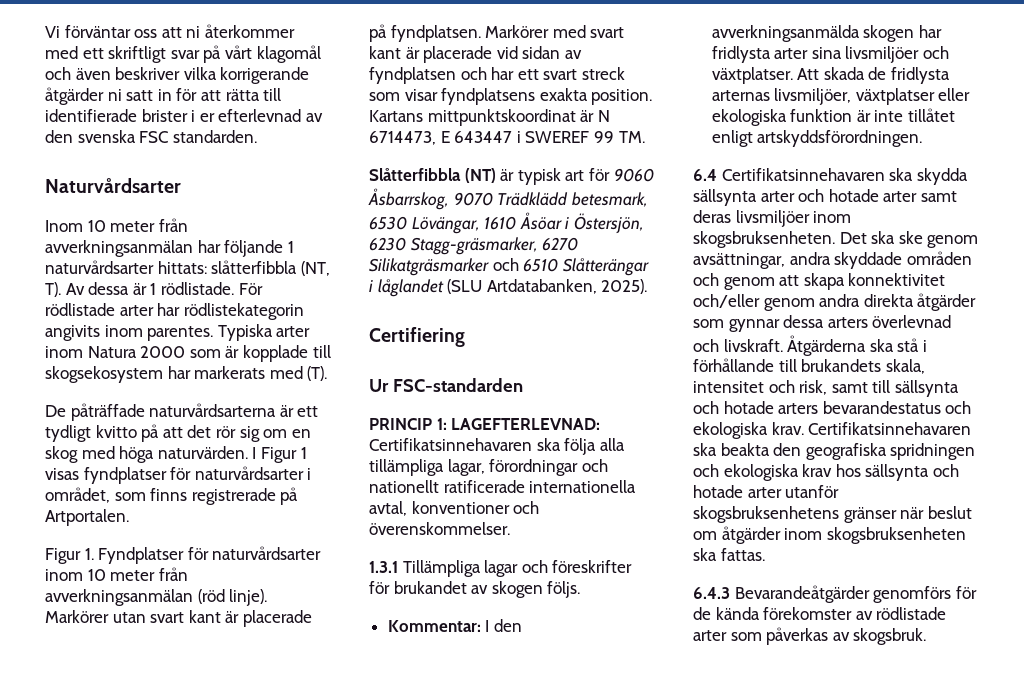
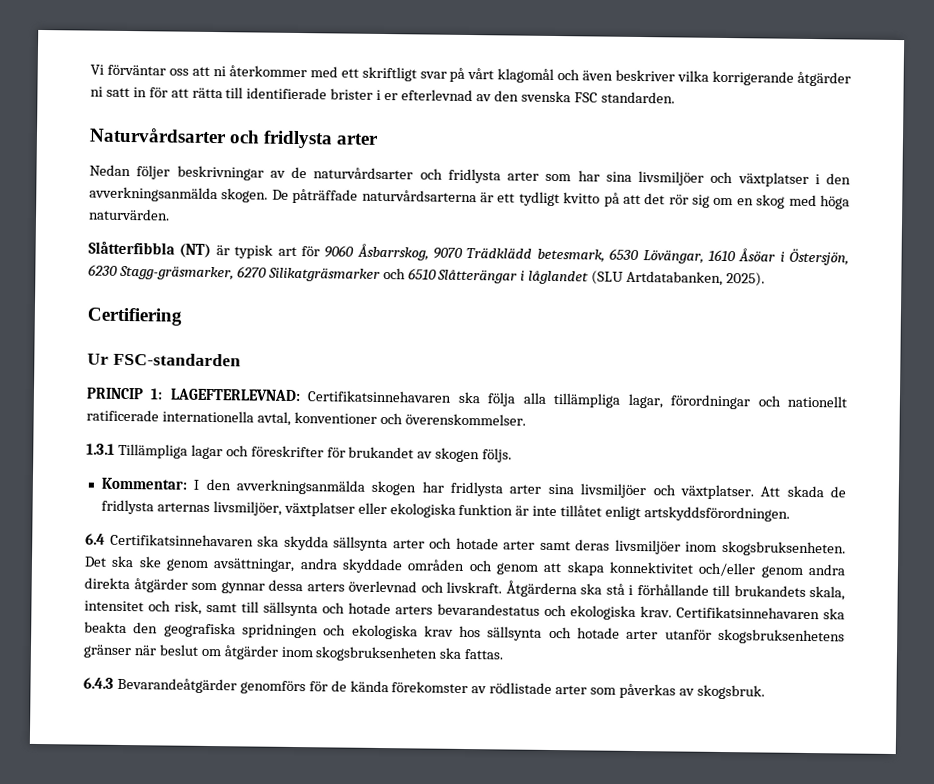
- Naturvårdsarter
- Inom 10 meter från avverkningsanmälan har följande 1 naturvårdsarter hittats: slåtterfibbla (NT, T). Av dessa är 1 rödlistade. För rödlistade arter har rödlistekategorin angivits inom parentes. Typiska arter inom Natura 2000 som är kopplade till skogsekosystem har markerats med (T).
- De påträffade naturvårdsarterna är ett tydligt kvitto på att det rör sig om en skog med höga naturvärden. I Figur 1 visas fyndplatser för naturvårdsarter i området, som finns registrerade på Artportalen.
- Figur 1. Fyndplatser för naturvårdsarter inom 10 meter från avverkningsanmälan (röd linje). Markörer utan svart kant är placerade på fyndplatsen. Markörer med svart kant är placerade vid sidan av fyndplatsen och har ett svart streck som visar fyndplatsens exakta position. Kartans mittpunktskoordinat är N 6714473, E 643447 i SWEREF 99 TM.
+ Naturvårdsarter och fridlysta arter
+ Nedan följer beskrivningar av de naturvårdsarter och fridlysta arter som har sina livsmiljöer och växtplatser i den avverkningsanmälda skogen. De påträffade naturvårdsarterna är ett tydligt kvitto på att det rör sig om en skog med höga naturvärden.

